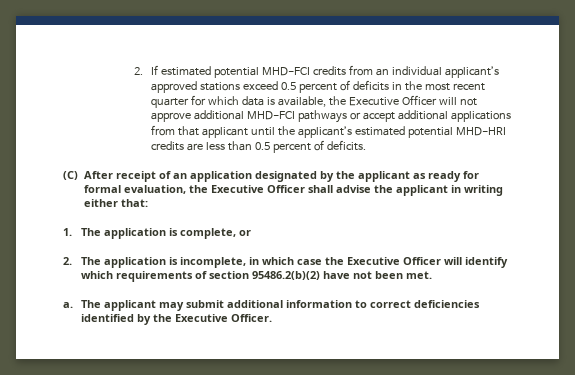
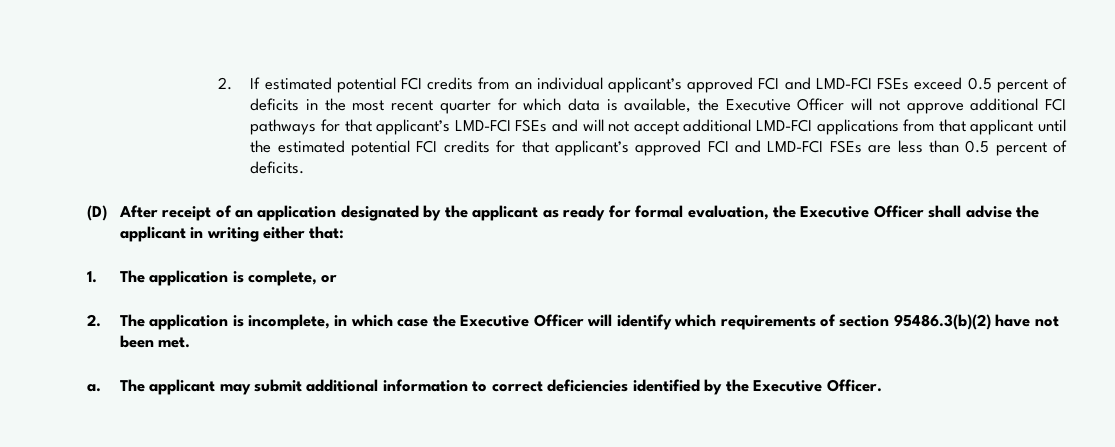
- 2. If estimated potential MHD-FCI credits from an individual applicant’s approved stations exceed 0.5 percent of deficits in the most recent quarter for which data is available, the Executive Officer will not approve additional MHD-FCI pathways or accept additional applications from that applicant until the applicant’s estimated potential MHD-HRI credits are less than 0.5 percent of deficits.
+ 2. If estimated potential FCI credits from an individual applicant’s approved FCI and LMD-FCI FSEs exceed 0.5 percent of deficits in the most recent quarter for which data is available, the Executive Officer will not approve additional FCI pathways for that applicant’s LMD-FCI FSEs and will not accept additional LMD-FCI applications from that applicant until the estimated potential FCI credits for that applicant’s approved FCI and LMD-FCI FSEs are less than 0.5 percent of deficits.
- (C) After receipt of an application designated by the applicant as ready for formal evaluation, the Executive Officer shall advise the applicant in writing either that:
+ (D) After receipt of an application designated by the applicant as ready for formal evaluation, the Executive Officer shall advise the applicant in writing either that:
- 2. The application is incomplete, in which case the Executive Officer will identify which requirements of section 95486.2(b)(2) have not been met.
+ 2. The application is incomplete, in which case the Executive Officer will identify which requirements of section 95486.3(b)(2) have not been met.

